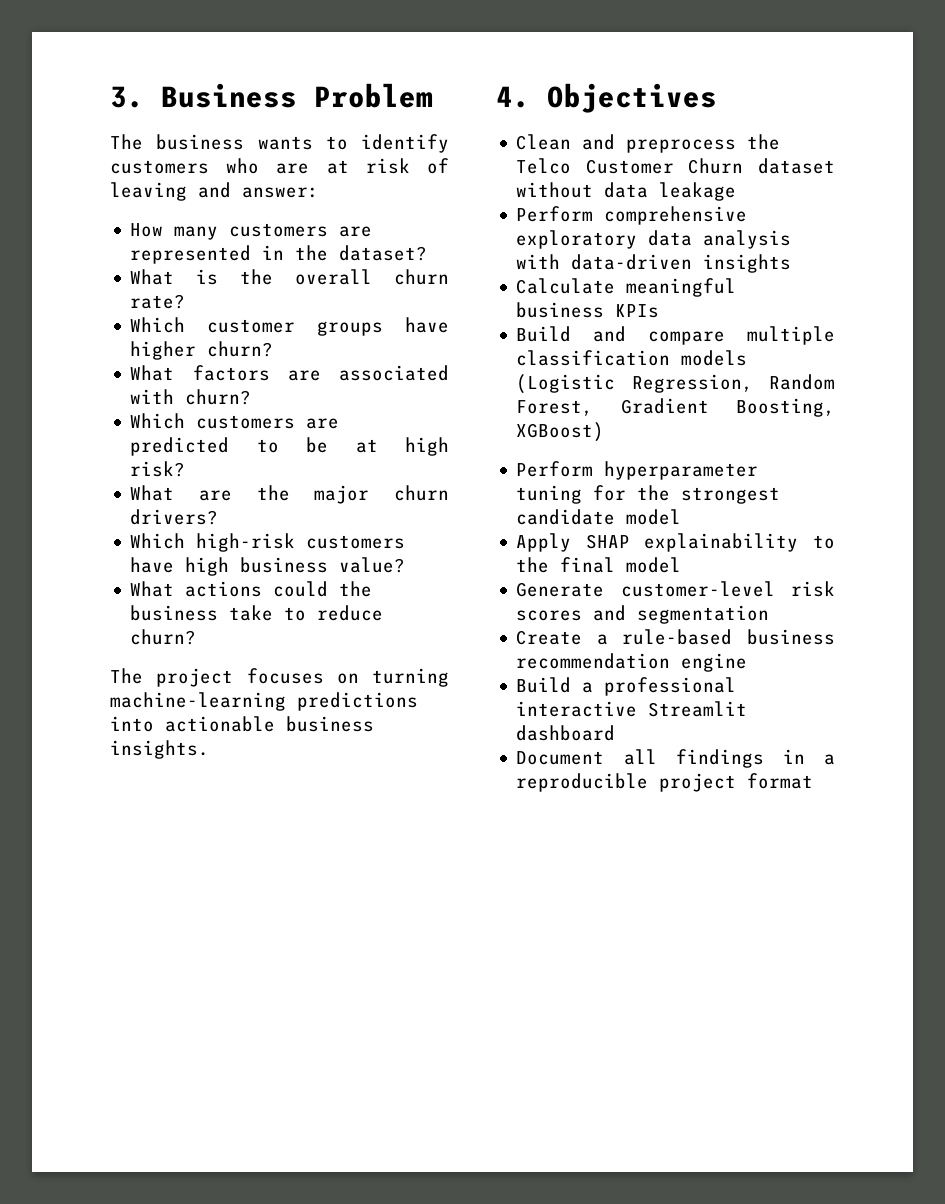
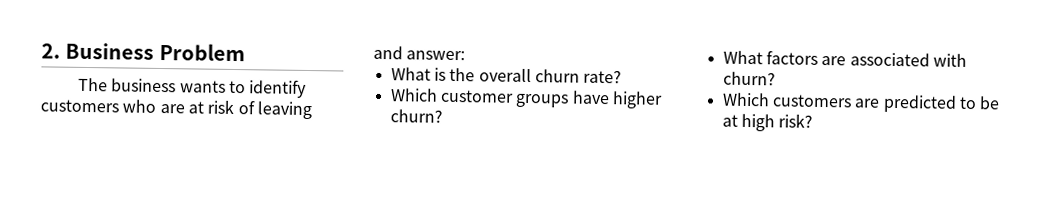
- 3. Business Problem
+ 2. Business Problem
- How many customers are represented in the dataset?
- What are the major churn drivers?
- Which high-risk customers have high business value?
- What actions could the business take to reduce churn?
- The project focuses on turning machine-learning predictions into actionable business insights.
- 4. Objectives
- Clean and preprocess the Telco Customer Churn dataset without data leakage
- Perform comprehensive exploratory data analysis with data-driven insights
- Calculate meaningful business KPIs
- Build and compare multiple classification models (Logistic Regression, Random Forest, Gradient Boosting, XGBoost)
- Perform hyperparameter tuning for the strongest candidate model
- Apply SHAP explainability to the final model
- Generate customer-level risk scores and segmentation
- Create a rule-based business recommendation engine
- Build a professional interactive Streamlit dashboard
- Document all findings in a reproducible project format

